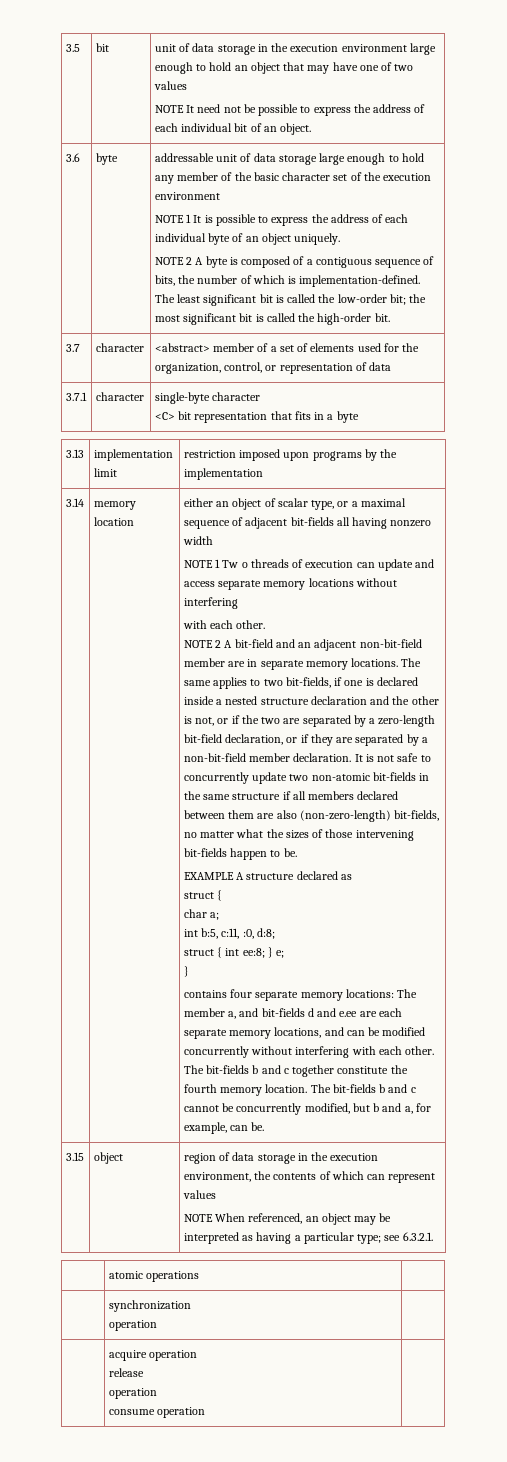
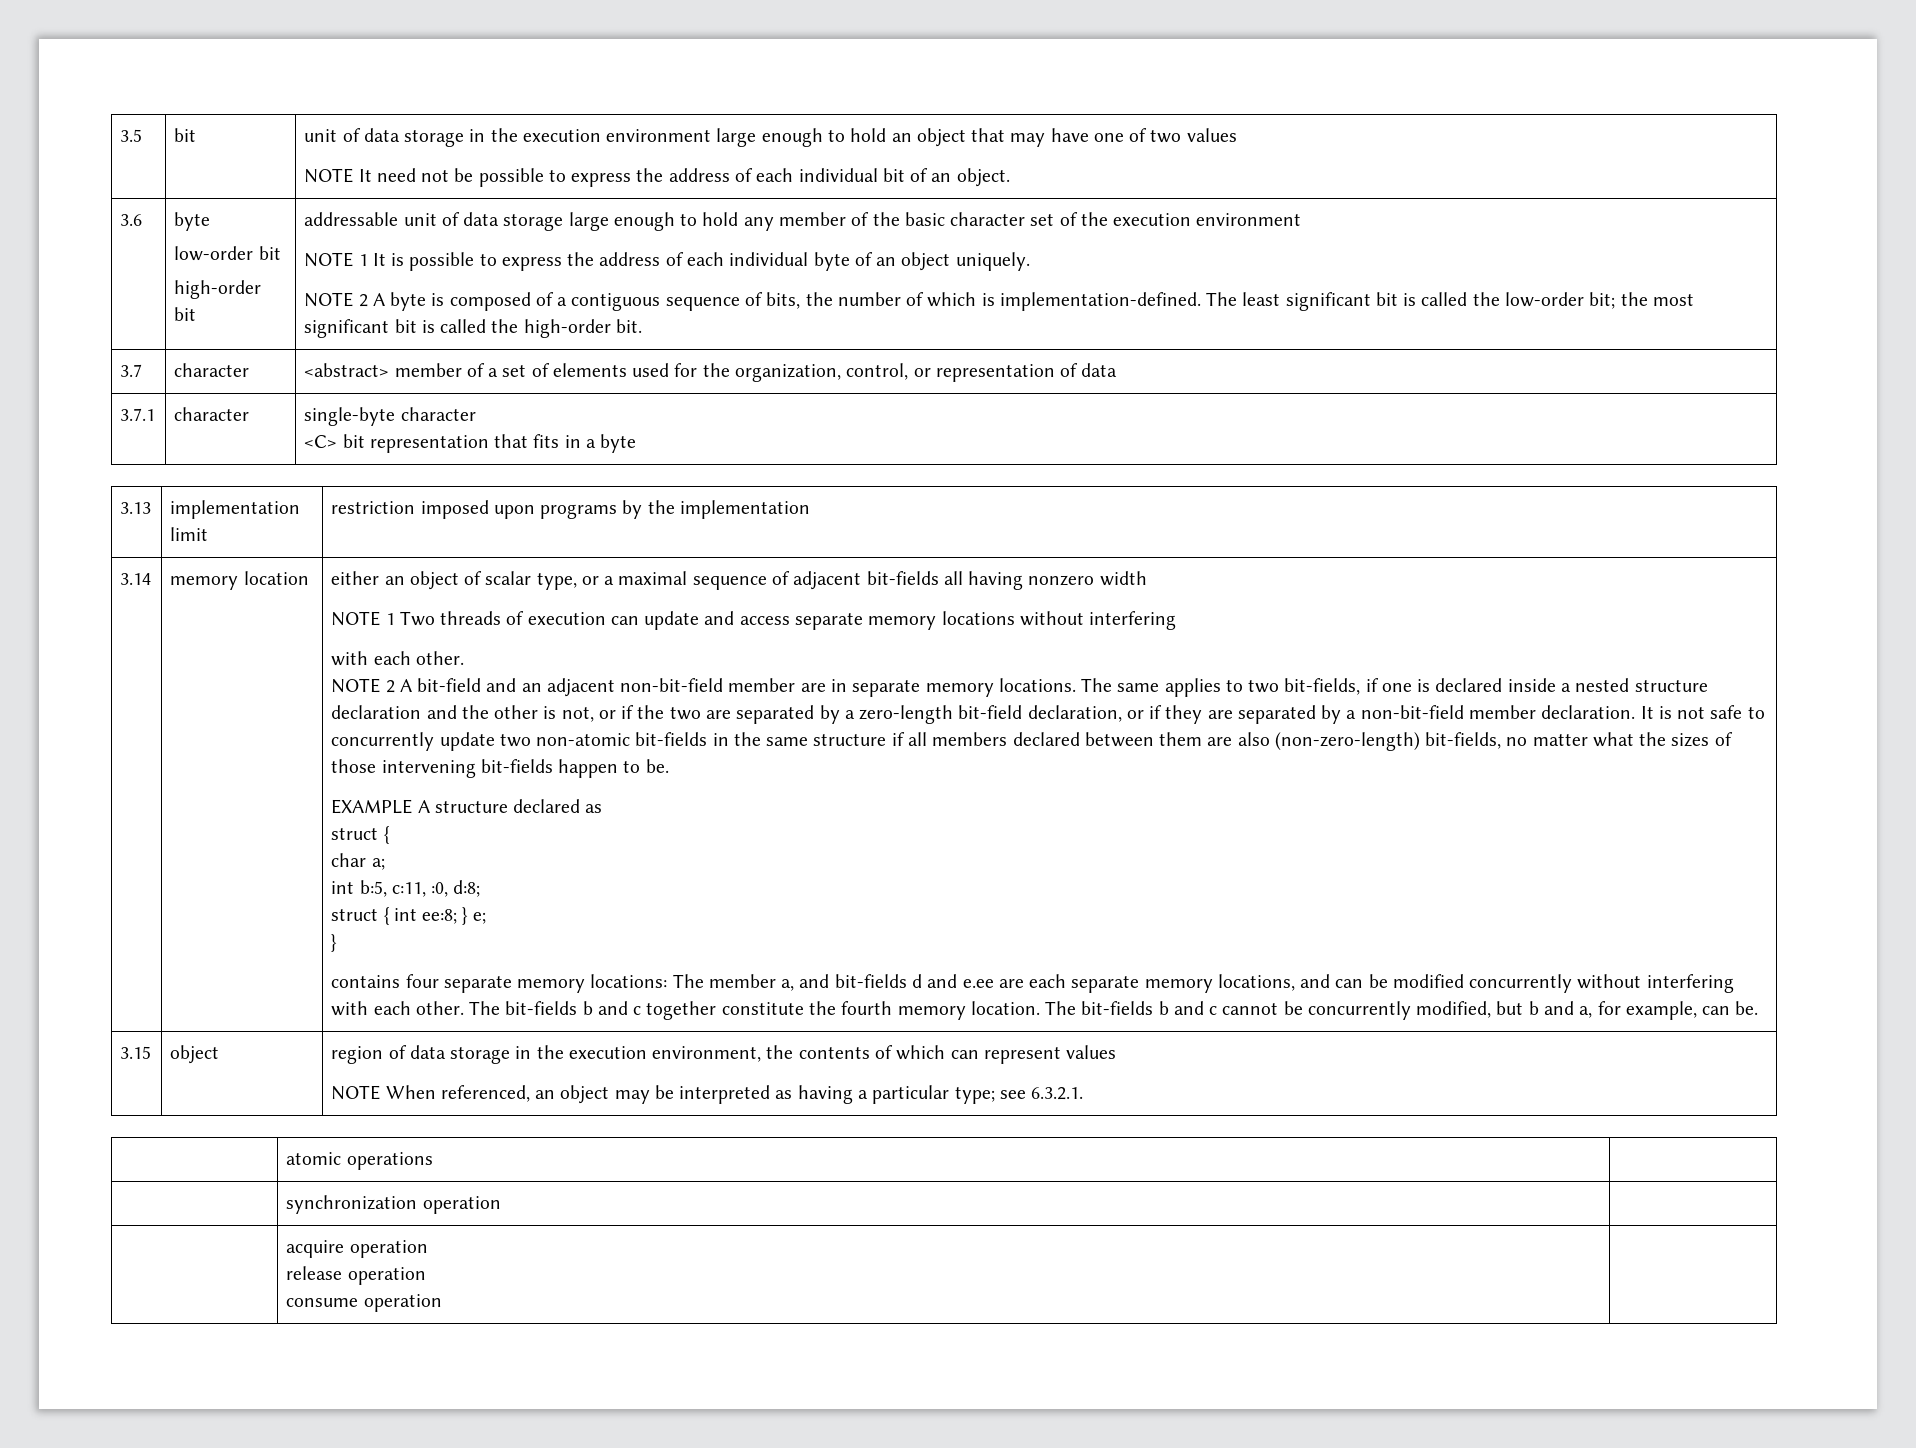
+ low-order bit
+ high-order bit
- NOTE 1 Tw o threads of execution can update and access separate memory locations without interfering
+ NOTE 1 Two threads of execution can update and access separate memory locations without interfering
- | synchronization
- operation |
+ | synchronization operation |
  | acquire operation
- release
- operation
+ release operation

